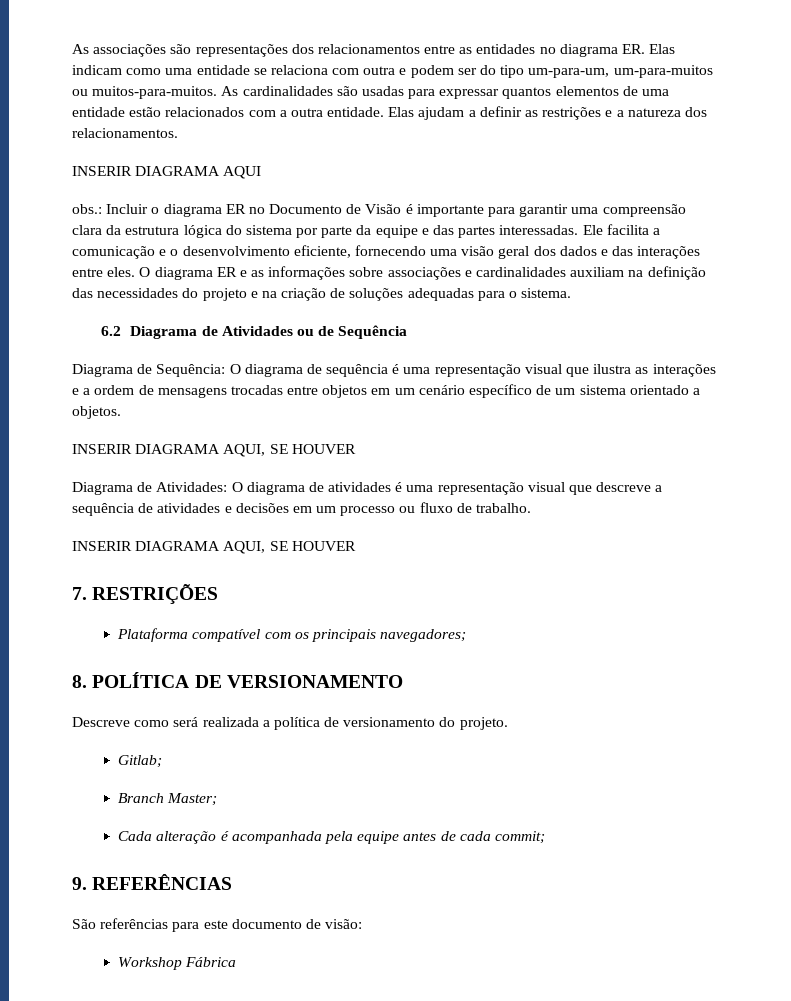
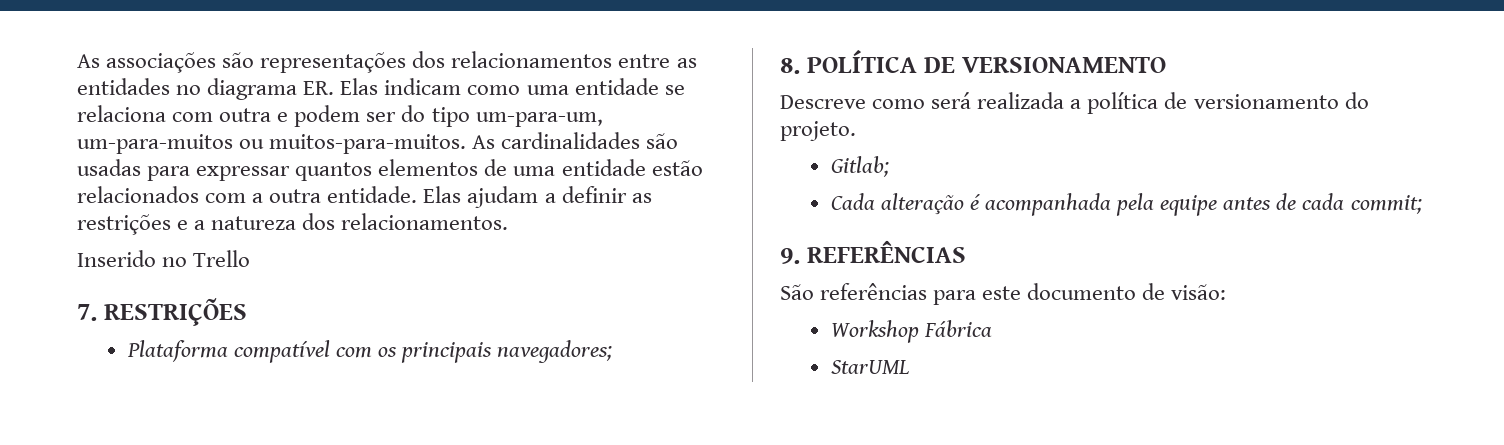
- INSERIR DIAGRAMA AQUI
- obs.: Incluir o diagrama ER no Documento de Visão é importante para garantir uma compreensão clara da estrutura lógica do sistema por parte da equipe e das partes interessadas. Ele facilita a comunicação e o desenvolvimento eficiente, fornecendo uma visão geral dos dados e das interações entre eles. O diagrama ER e as informações sobre associações e cardinalidades auxiliam na definição das necessidades do projeto e na criação de soluções adequadas para o sistema.
- 6.2 Diagrama de Atividades ou de Sequência
- Diagrama de Sequência: O diagrama de sequência é uma representação visual que ilustra as interações e a ordem de mensagens trocadas entre objetos em um cenário específico de um sistema orientado a objetos.
- INSERIR DIAGRAMA AQUI, SE HOUVER
- Diagrama de Atividades: O diagrama de atividades é uma representação visual que descreve a sequência de atividades e decisões em um processo ou fluxo de trabalho.
- INSERIR DIAGRAMA AQUI, SE HOUVER
+ Inserido no Trello
- Branch Master;
+ StarUML

